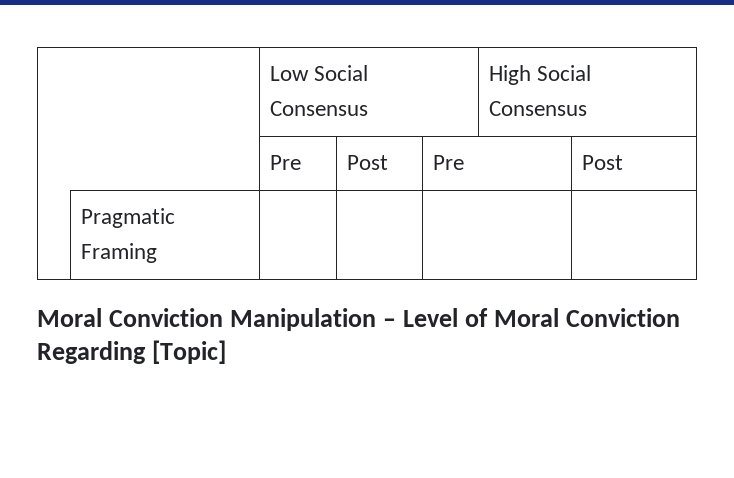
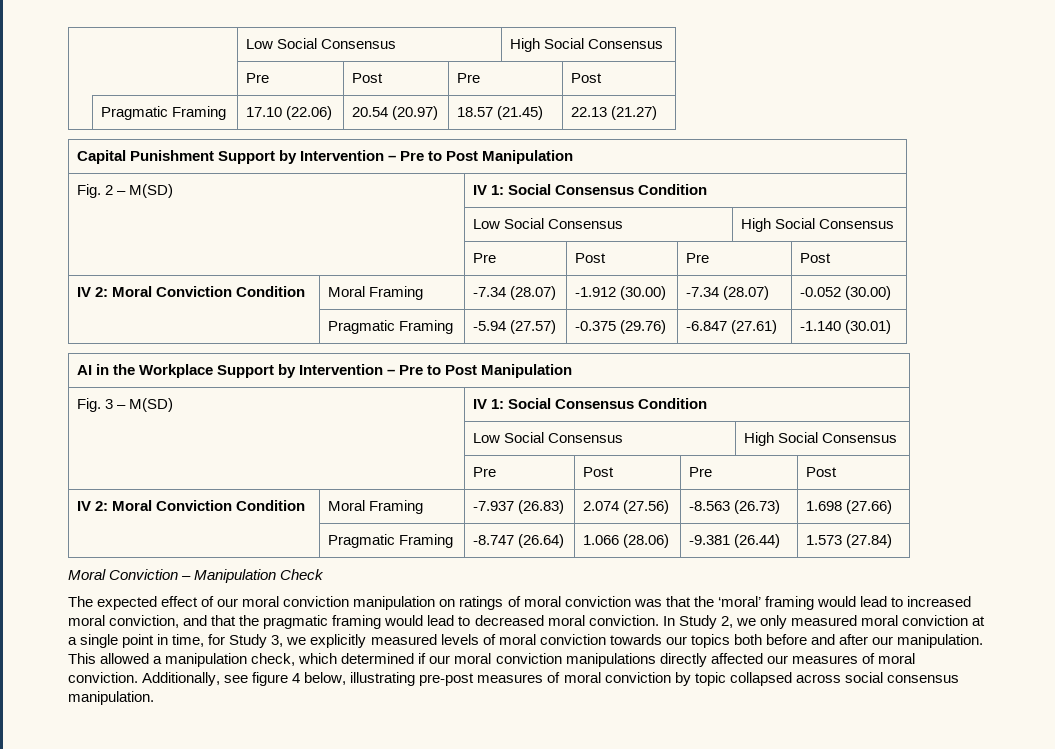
- | Pragmatic Framing | | | |
- Moral Conviction Manipulation – Level of Moral Conviction Regarding [Topic]
+ | Pragmatic Framing | 17.10 (22.06) | 20.54 (20.97) | 18.57 (21.45) | 22.13 (21.27)
+ Capital Punishment Support by Intervention – Pre to Post Manipulation
+ Fig. 2 – M(SD) | IV 1: Social Consensus Condition
+ | Low Social Consensus | High Social Consensus
+ | Pre | Post | Pre | Post
+ IV 2: Moral Conviction Condition | Moral Framing | -7.34 (28.07) | -1.912 (30.00) | -7.34 (28.07) | -0.052 (30.00)
+ | Pragmatic Framing | -5.94 (27.57) | -0.375 (29.76) | -6.847 (27.61) | -1.140 (30.01)
+ AI in the Workplace Support by Intervention – Pre to Post Manipulation
+ Fig. 3 – M(SD) | IV 1: Social Consensus Condition
+ | Low Social Consensus | High Social Consensus
+ | Pre | Post | Pre | Post
+ IV 2: Moral Conviction Condition | Moral Framing | -7.937 (26.83) | 2.074 (27.56) | -8.563 (26.73) | 1.698 (27.66)
+ | Pragmatic Framing | -8.747 (26.64) | 1.066 (28.06) | -9.381 (26.44) | 1.573 (27.84)
+ Moral Conviction – Manipulation Check
+ The expected effect of our moral conviction manipulation on ratings of moral conviction was that the ‘moral’ framing would lead to increased moral conviction, and that the pragmatic framing would lead to decreased moral conviction. In Study 2, we only measured moral conviction at a single point in time, for Study 3, we explicitly measured levels of moral conviction towards our topics both before and after our manipulation. This allowed a manipulation check, which determined if our moral conviction manipulations directly affected our measures of moral conviction. Additionally, see figure 4 below, illustrating pre-post measures of moral conviction by topic collapsed across social consensus manipulation.

